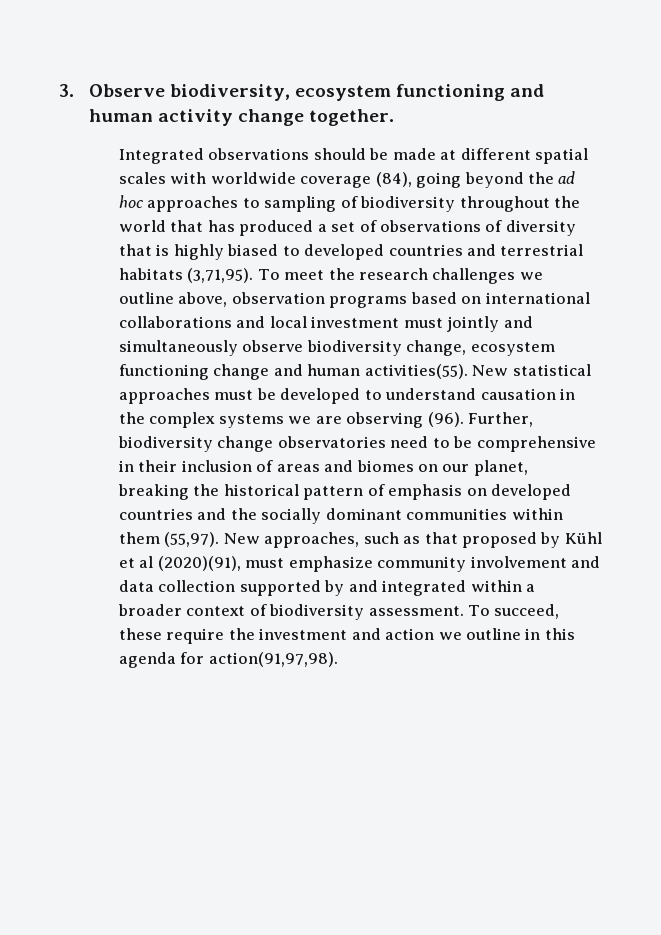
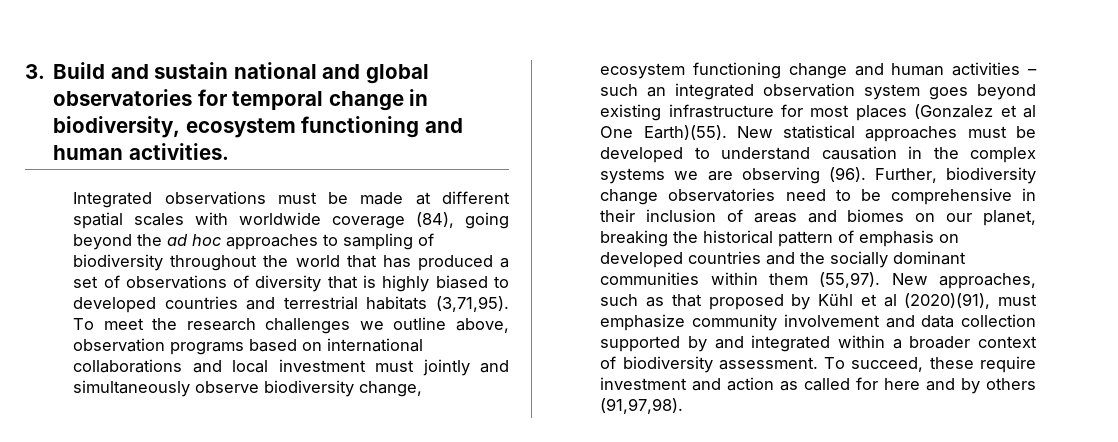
- 3. Observe biodiversity, ecosystem functioning and human activity change together.
+ 3. Build and sustain national and global observatories for temporal change in biodiversity, ecosystem functioning and human activities.
- Integrated observations should be made at different spatial scales with worldwide coverage (84), going beyond the ad hoc approaches to sampling of biodiversity throughout the world that has produced a set of observations of diversity that is highly biased to developed countries and terrestrial habitats (3,71,95).
+ Integrated observations must be made at different spatial scales with worldwide coverage (84), going beyond the ad hoc approaches to sampling of biodiversity throughout the world that has produced a set of observations of diversity that is highly biased to developed countries and terrestrial habitats (3,71,95).
- To meet the research challenges we outline above, observation programs based on international collaborations and local investment must jointly and simultaneously observe biodiversity change, ecosystem functioning change and human activities(55).
+ To meet the research challenges we outline above, observation programs based on international collaborations and local investment must jointly and simultaneously observe biodiversity change, ecosystem functioning change and human activities – such an integrated observation system goes beyond existing infrastructure for most places (Gonzalez et al One Earth)(55).
- To succeed, these require the investment and action we outline in this agenda for action(91,97,98).
+ To succeed, these require investment and action as called for here and by others (91,97,98).

